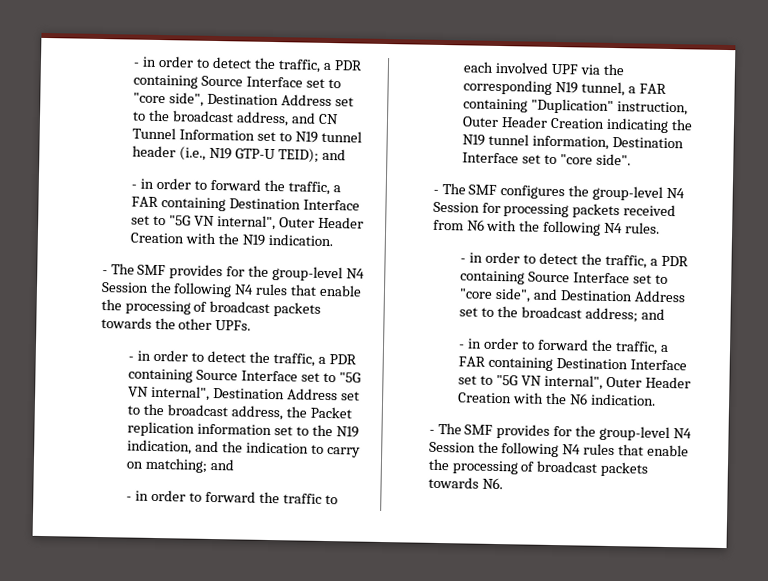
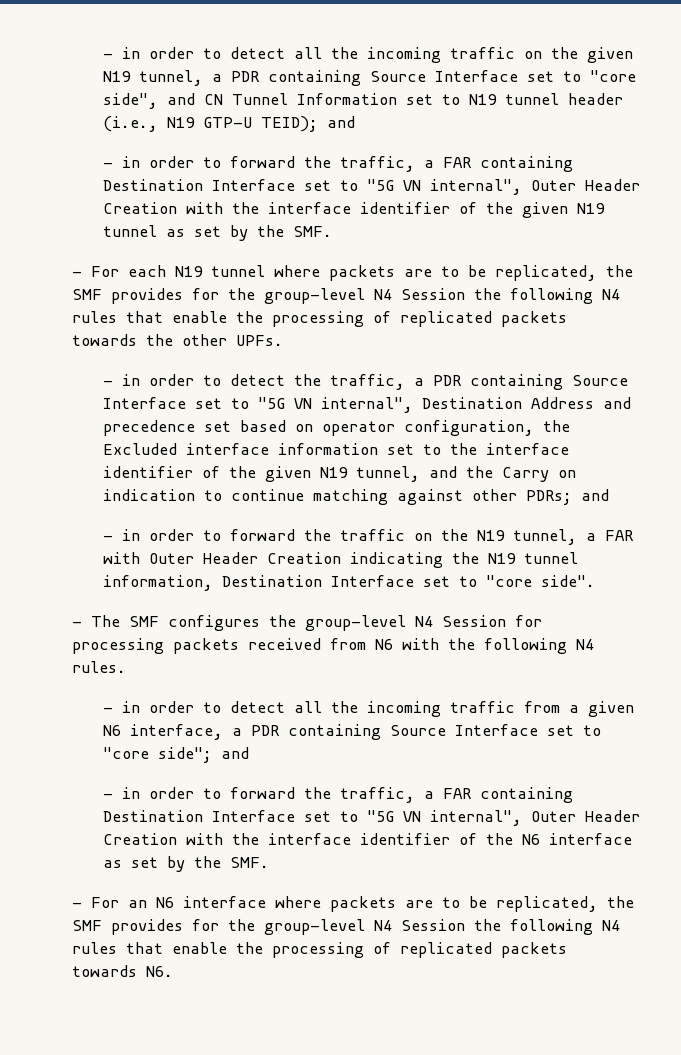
- - in order to detect the traffic, a PDR containing Source Interface set to "core side", Destination Address set to the broadcast address, and CN Tunnel Information set to N19 tunnel header (i.e., N19 GTP-U TEID); and
+ - in order to detect all the incoming traffic on the given N19 tunnel, a PDR containing Source Interface set to "core side", and CN Tunnel Information set to N19 tunnel header (i.e., N19 GTP-U TEID); and
- - in order to forward the traffic, a FAR containing Destination Interface set to "5G VN internal", Outer Header Creation with the N19 indication.
- - The SMF provides for the group-level N4 Session the following N4 rules that enable the processing of broadcast packets towards the other UPFs.
+ - in order to forward the traffic, a FAR containing Destination Interface set to "5G VN internal", Outer Header Creation with the interface identifier of the given N19 tunnel as set by the SMF.
+ - For each N19 tunnel where packets are to be replicated, the SMF provides for the group-level N4 Session the following N4 rules that enable the processing of replicated packets towards the other UPFs.
- - in order to detect the traffic, a PDR containing Source Interface set to "5G VN internal", Destination Address set to the broadcast address, the Packet replication information set to the N19 indication, and the indication to carry on matching; and
+ - in order to detect the traffic, a PDR containing Source Interface set to "5G VN internal", Destination Address and precedence set based on operator configuration, the Excluded interface information set to the interface identifier of the given N19 tunnel, and the Carry on indication to continue matching against other PDRs; and
- - in order to forward the traffic to each involved UPF via the corresponding N19 tunnel, a FAR containing "Duplication" instruction, Outer Header Creation indicating the N19 tunnel information, Destination Interface set to "core side".
+ - in order to forward the traffic on the N19 tunnel, a FAR with Outer Header Creation indicating the N19 tunnel information, Destination Interface set to "core side".
- - in order to detect the traffic, a PDR containing Source Interface set to "core side", and Destination Address set to the broadcast address; and
+ - in order to detect all the incoming traffic from a given N6 interface, a PDR containing Source Interface set to "core side"; and
- - in order to forward the traffic, a FAR containing Destination Interface set to "5G VN internal", Outer Header Creation with the N6 indication.
- - The SMF provides for the group-level N4 Session the following N4 rules that enable the processing of broadcast packets towards N6.
+ - in order to forward the traffic, a FAR containing Destination Interface set to "5G VN internal", Outer Header Creation with the interface identifier of the N6 interface as set by the SMF.
+ - For an N6 interface where packets are to be replicated, the SMF provides for the group-level N4 Session the following N4 rules that enable the processing of replicated packets towards N6.

